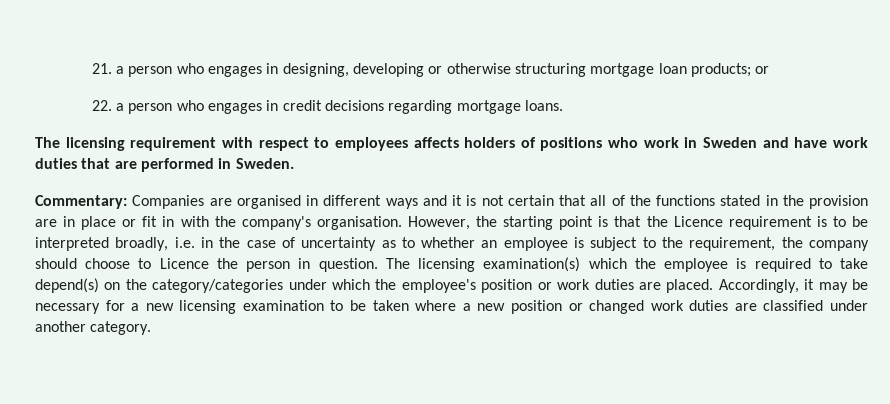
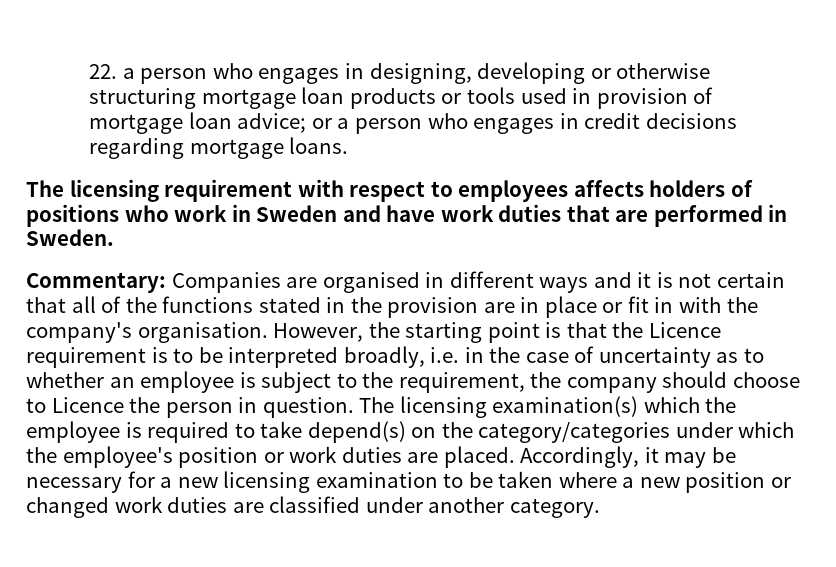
- 21. a person who engages in designing, developing or otherwise structuring mortgage loan products; or
- 22. a person who engages in credit decisions regarding mortgage loans.
+ 22. a person who engages in designing, developing or otherwise structuring mortgage loan products or tools used in provision of mortgage loan advice; or a person who engages in credit decisions regarding mortgage loans.

